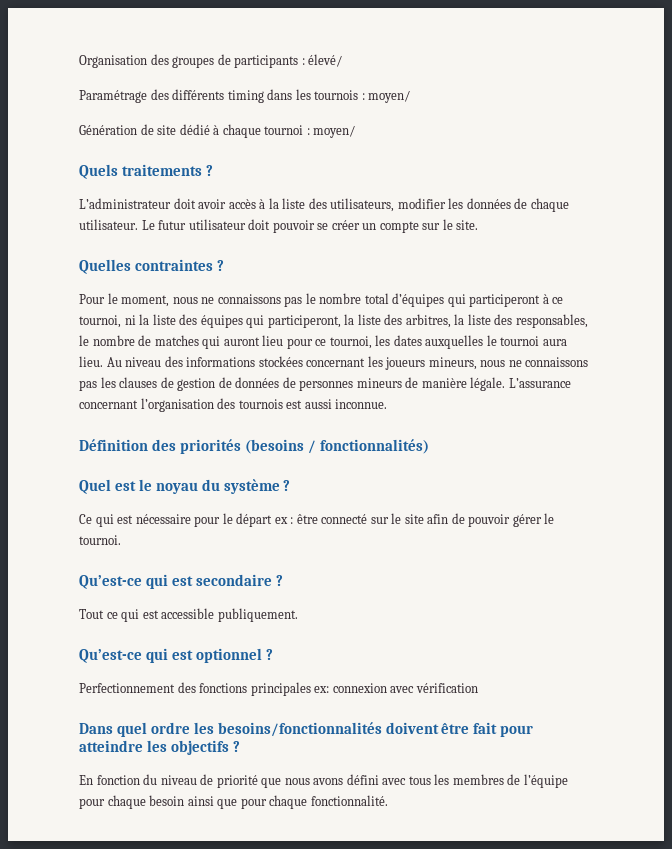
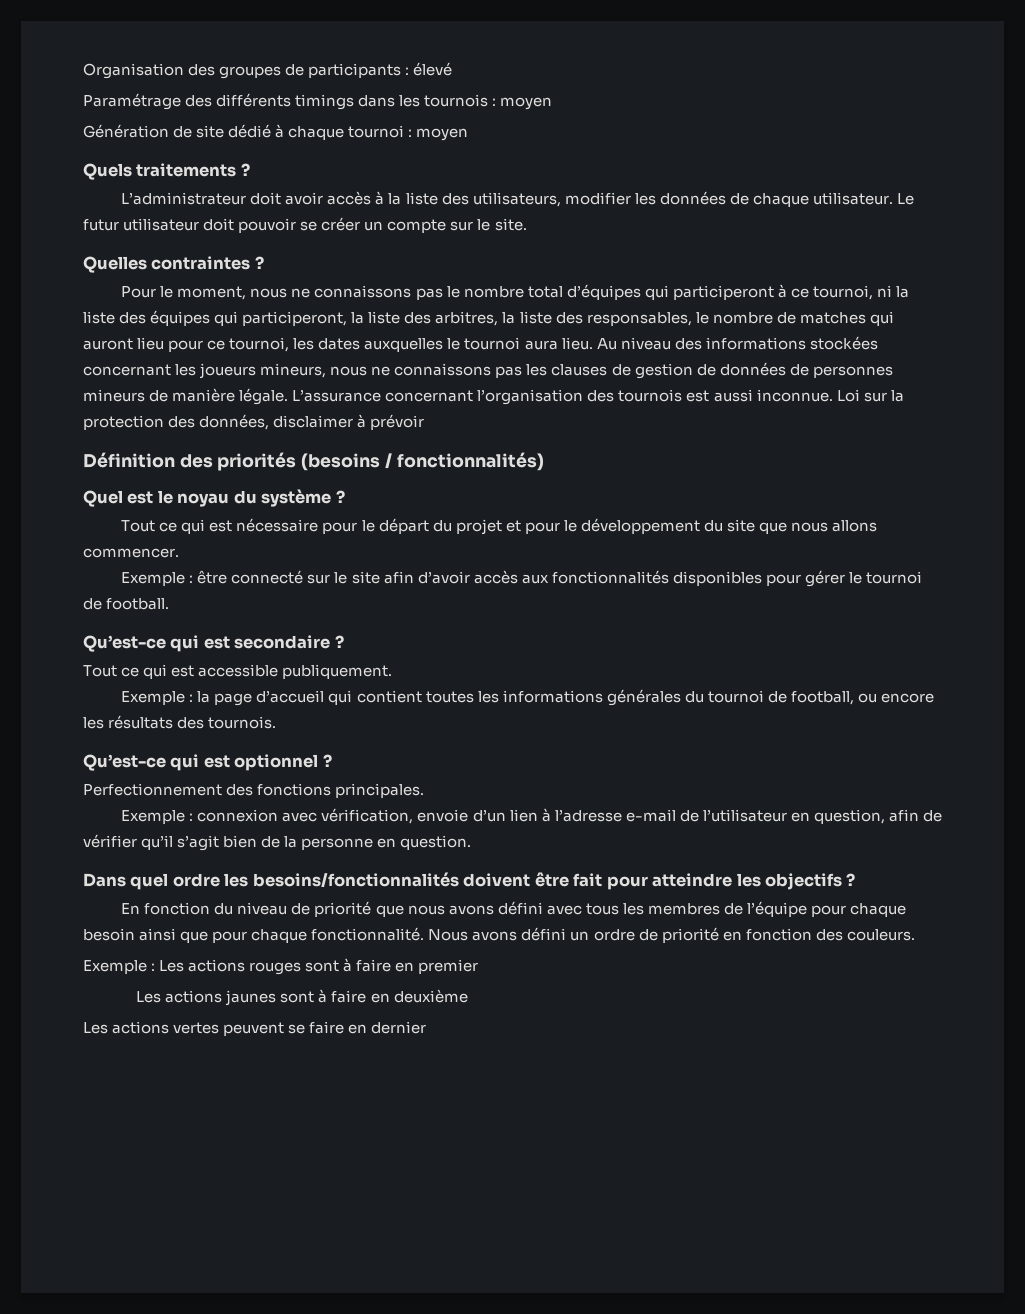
- Organisation des groupes de participants : élevé/
+ Organisation des groupes de participants : élevé
- Paramétrage des différents timing dans les tournois : moyen/
+ Paramétrage des différents timings dans les tournois : moyen
- Génération de site dédié à chaque tournoi : moyen/
+ Génération de site dédié à chaque tournoi : moyen
+ Loi sur la protection des données, disclaimer à prévoir
- Ce qui est nécessaire pour le départ ex : être connecté sur le site afin de pouvoir gérer le tournoi.
+ Tout ce qui est nécessaire pour le départ du projet et pour le développement du site que nous allons commencer.
+ Exemple : être connecté sur le site afin d’avoir accès aux fonctionnalités disponibles pour gérer le tournoi de football.
+ Exemple : la page d’accueil qui contient toutes les informations générales du tournoi de football, ou encore les résultats des tournois.
- Perfectionnement des fonctions principales ex: connexion avec vérification
+ Perfectionnement des fonctions principales.
+ Exemple : connexion avec vérification, envoie d’un lien à l’adresse e-mail de l’utilisateur en question, afin de vérifier qu’il s’agit bien de la personne en question.
+ Nous avons défini un ordre de priorité en fonction des couleurs.
+ Exemple : Les actions rouges sont à faire en premier
+ Les actions jaunes sont à faire en deuxième
+ Les actions vertes peuvent se faire en dernier

